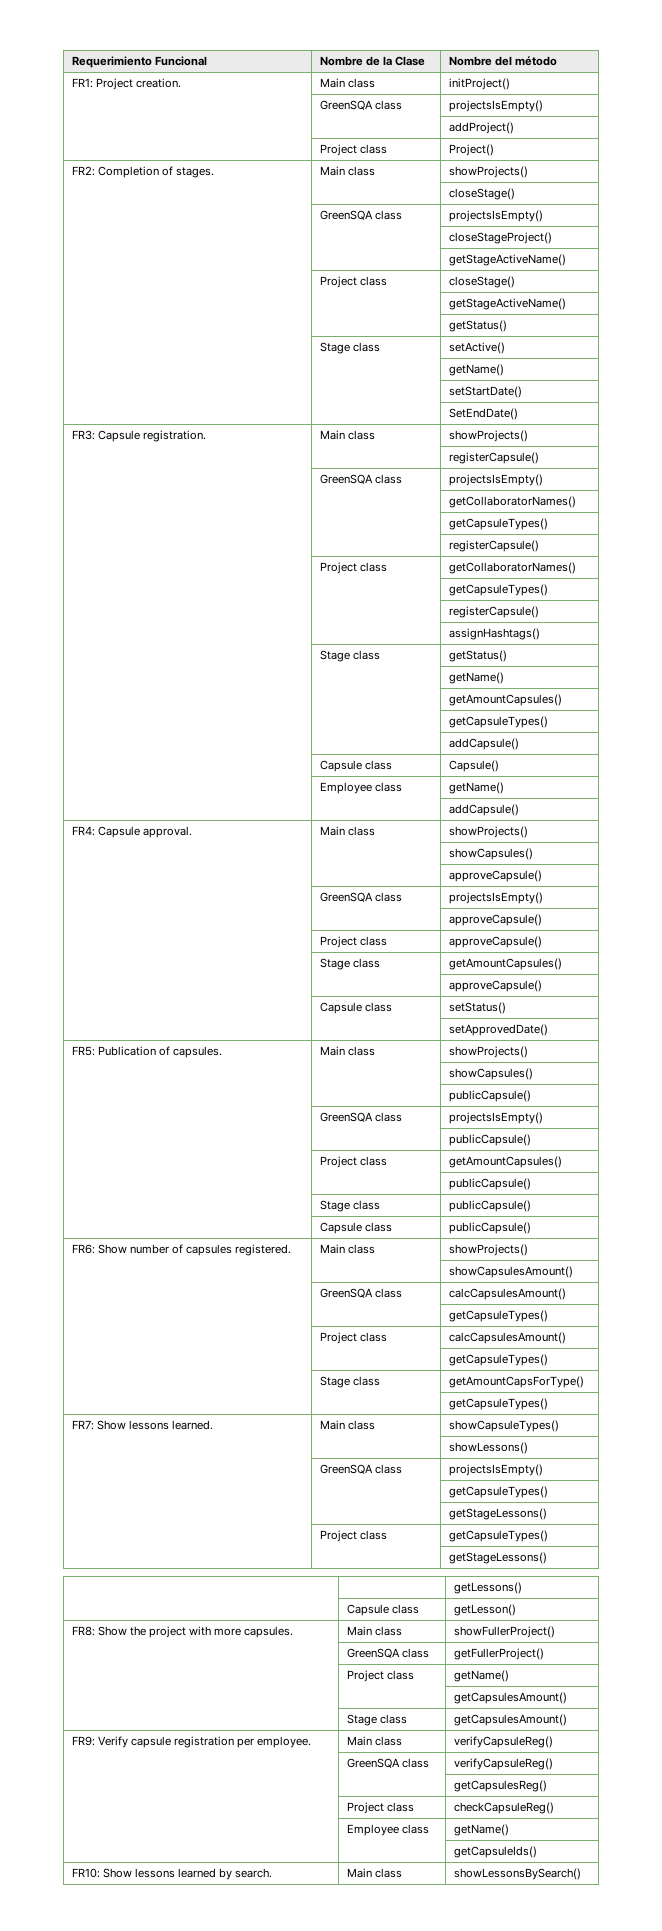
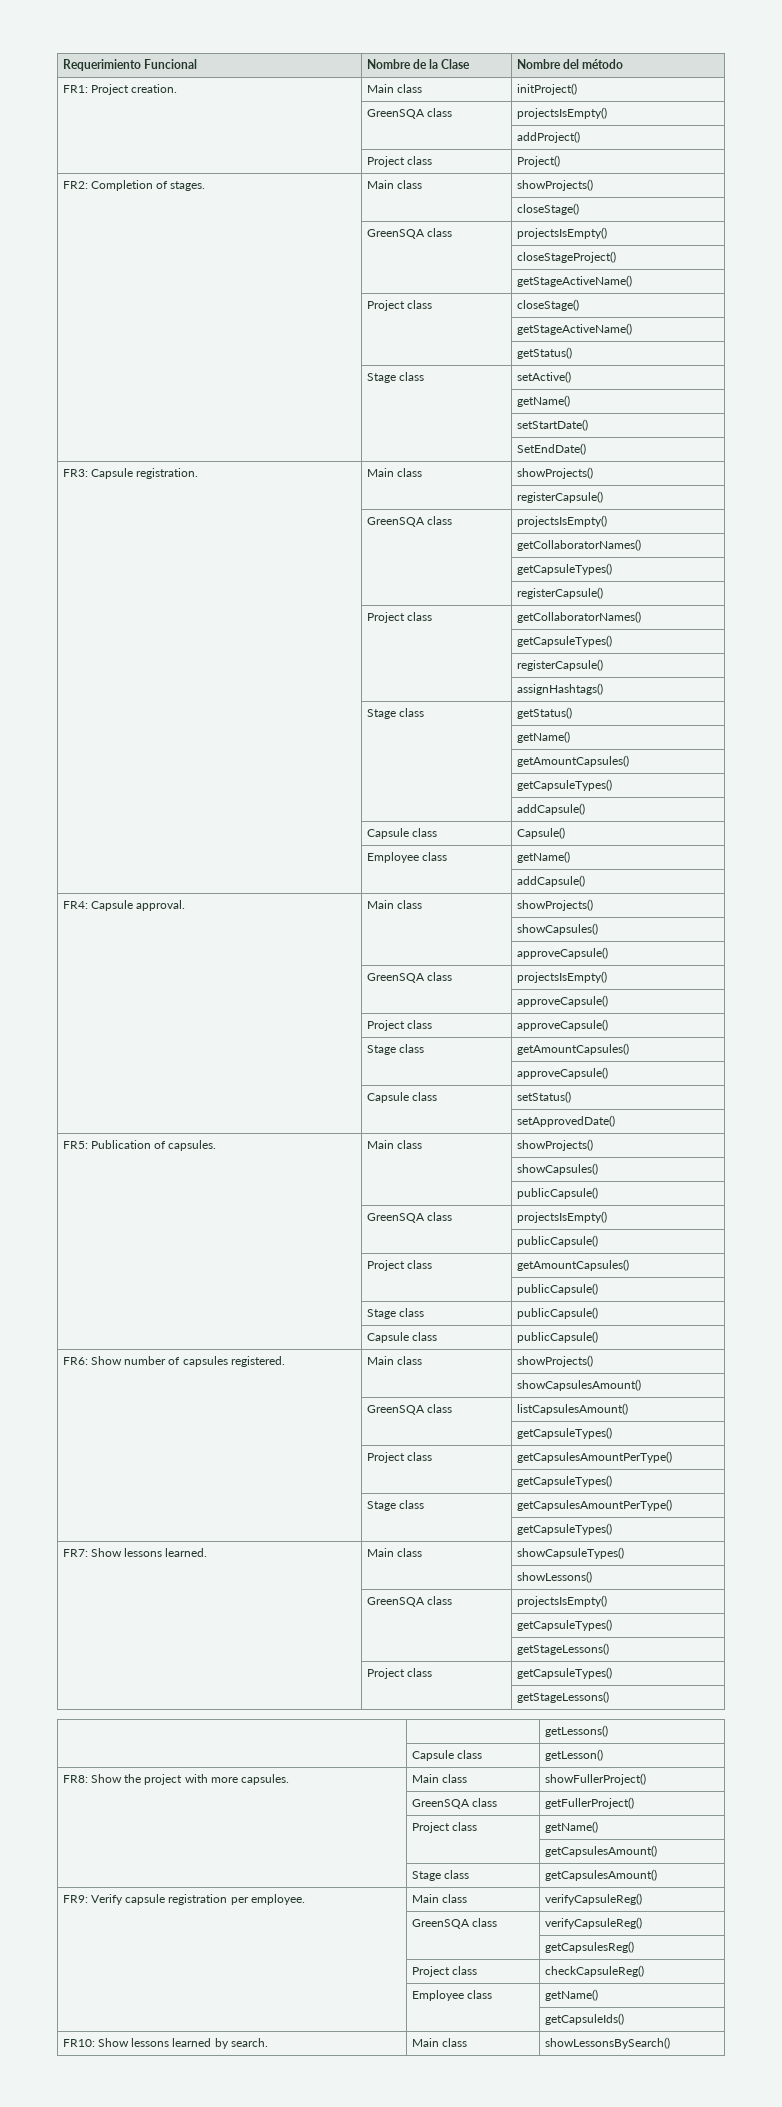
- | GreenSQA class | calcCapsulesAmount()
+ | GreenSQA class | listCapsulesAmount()
- | Project class | calcCapsulesAmount()
+ | Project class | getCapsulesAmountPerType()
- | Stage class | getAmountCapsForType()
+ | Stage class | getCapsulesAmountPerType()

